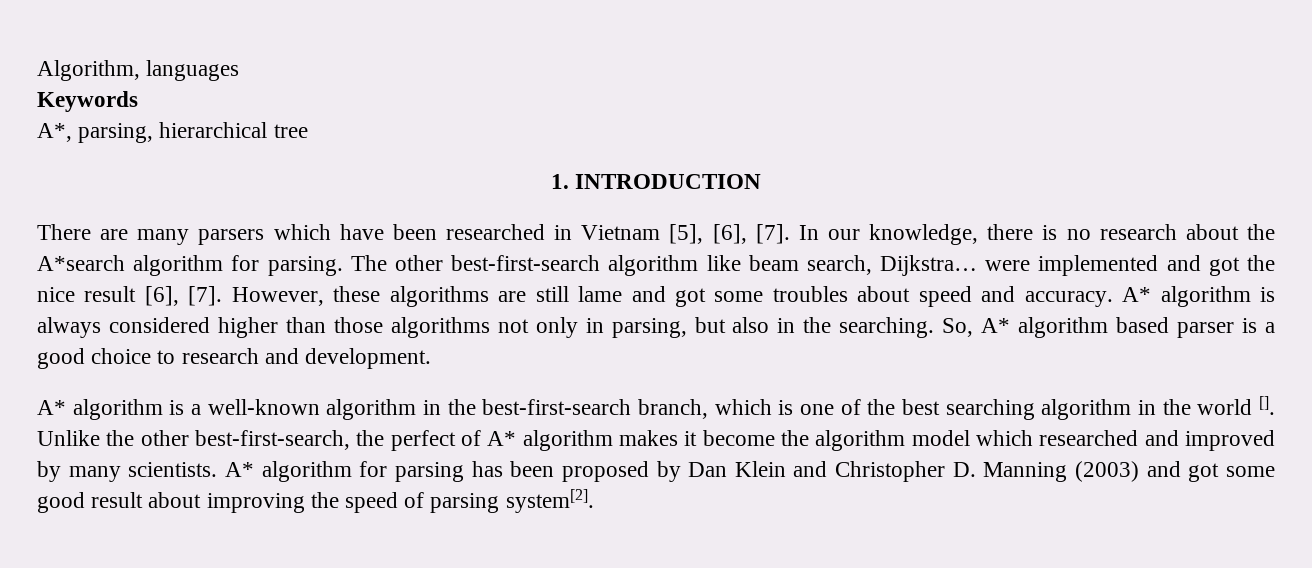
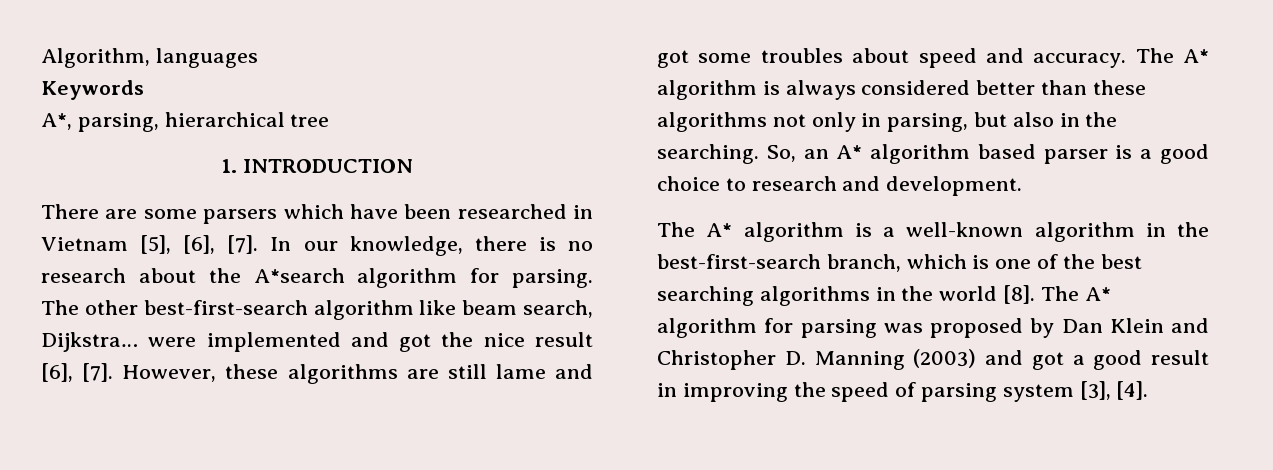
- There are many parsers which have been researched in Vietnam [5], [6], [7].
+ There are some parsers which have been researched in Vietnam [5], [6], [7].
- A* algorithm is always considered higher than those algorithms not only in parsing, but also in the searching.
+ The A* algorithm is always considered better than these algorithms not only in parsing, but also in the searching.
- So, A* algorithm based parser is a good choice to research and development.
+ So, an A* algorithm based parser is a good choice to research and development.
- A* algorithm is a well-known algorithm in the best-first-search branch, which is one of the best searching algorithm in the world []. Unlike the other best-first-search, the perfect of A* algorithm makes it become the algorithm model which researched and improved by many scientists. A* algorithm for parsing has been proposed by Dan Klein and Christopher D. Manning (2003) and got some good result about improving the speed of parsing system[2].
+ The A* algorithm is a well-known algorithm in the best-first-search branch, which is one of the best searching algorithms in the world [8]. The A* algorithm for parsing was proposed by Dan Klein and Christopher D. Manning (2003) and got a good result in improving the speed of parsing system [3], [4].

